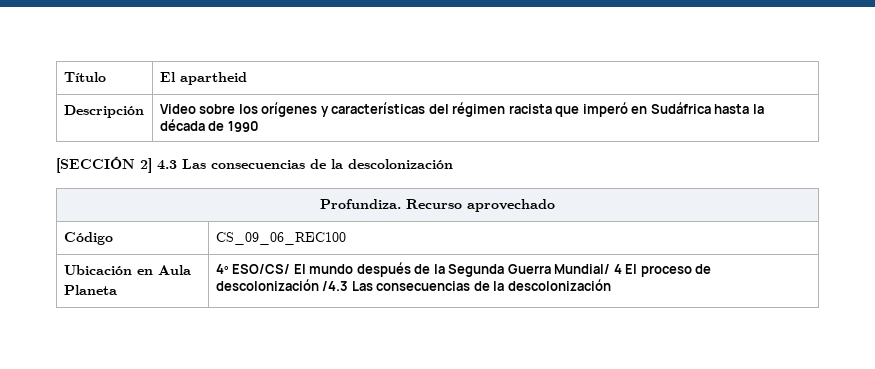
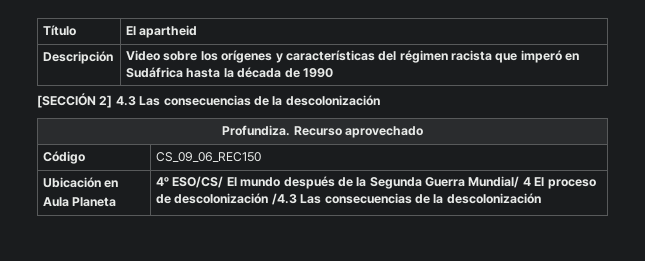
- Código | CS_09_06_REC100
+ Código | CS_09_06_REC150

